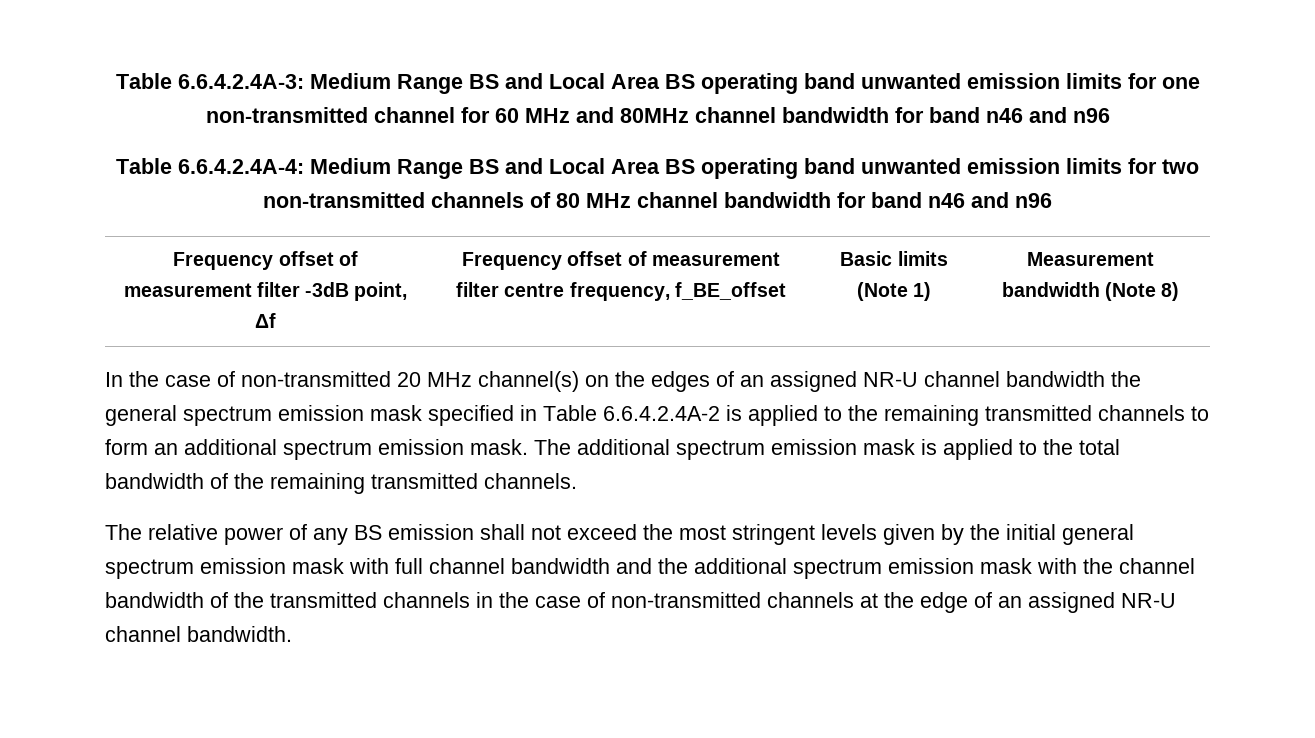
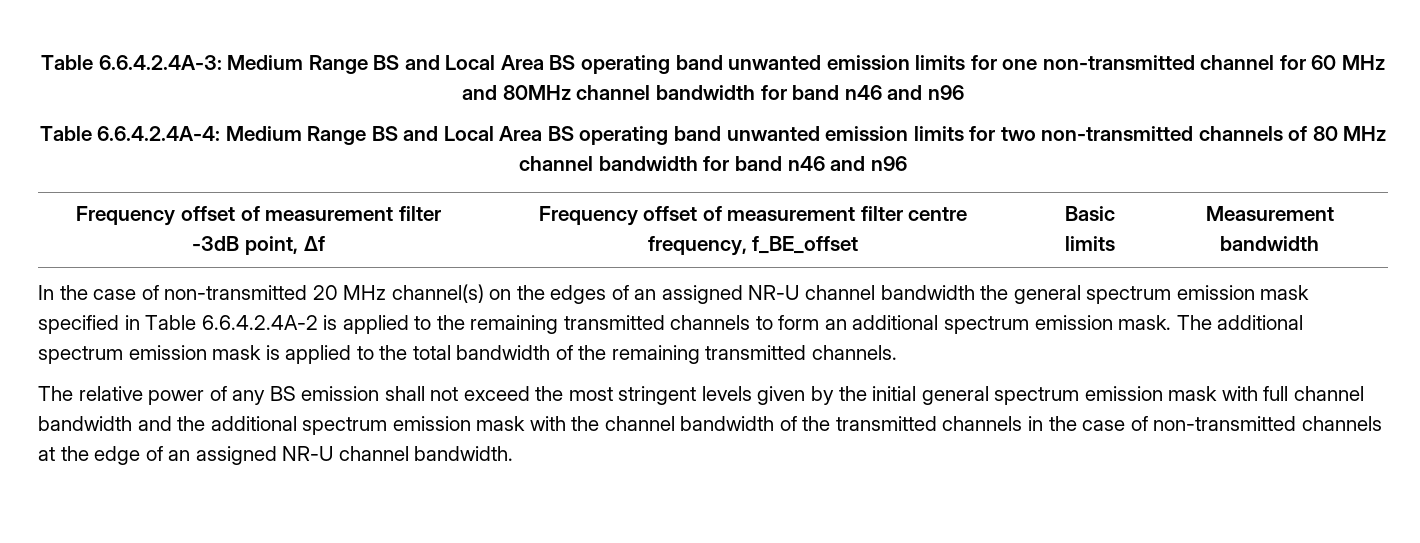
- Frequency offset of measurement filter -3dB point, Δf | Frequency offset of measurement filter centre frequency, f_BE_offset | Basic limits (Note 1) | Measurement bandwidth (Note 8)
+ Frequency offset of measurement filter -3dB point, Δf | Frequency offset of measurement filter centre frequency, f_BE_offset | Basic limits | Measurement bandwidth

